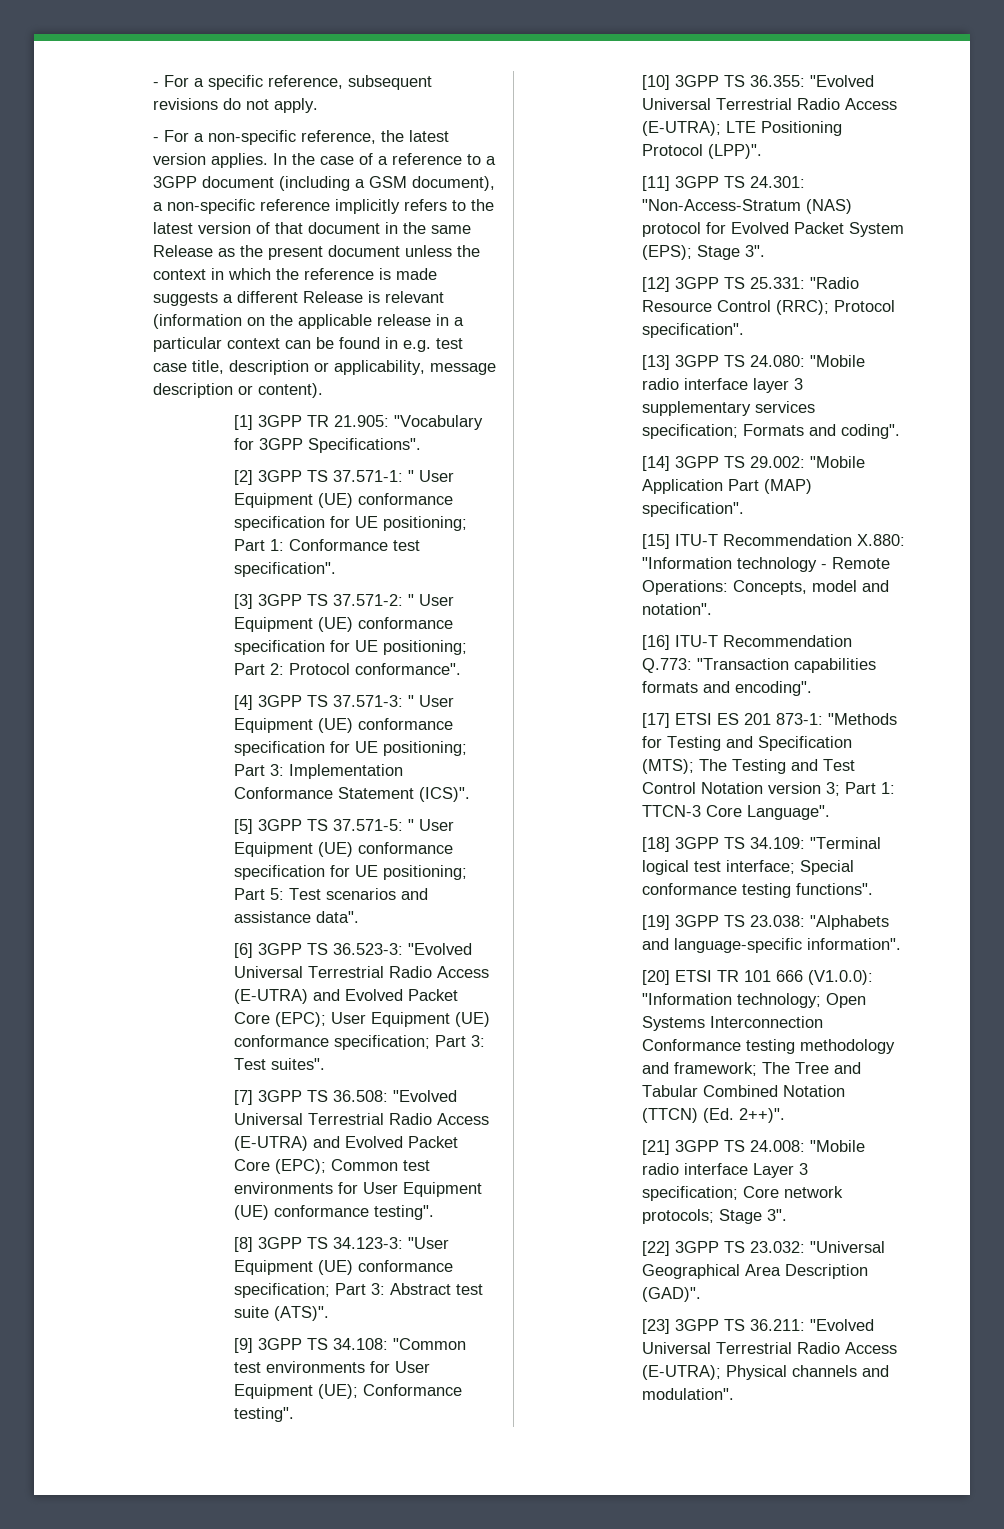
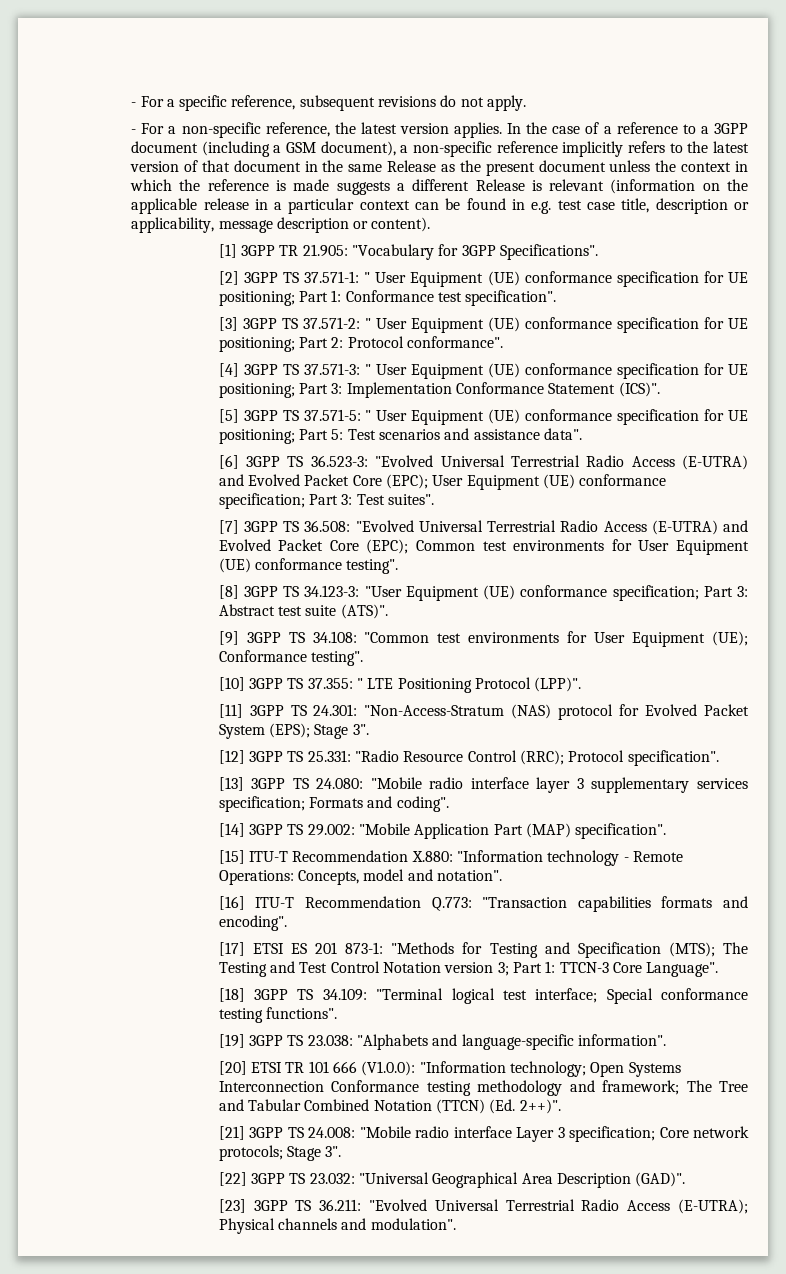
- [10] 3GPP TS 36.355: "Evolved Universal Terrestrial Radio Access (E-UTRA); LTE Positioning Protocol (LPP)".
+ [10] 3GPP TS 37.355: " LTE Positioning Protocol (LPP)".

